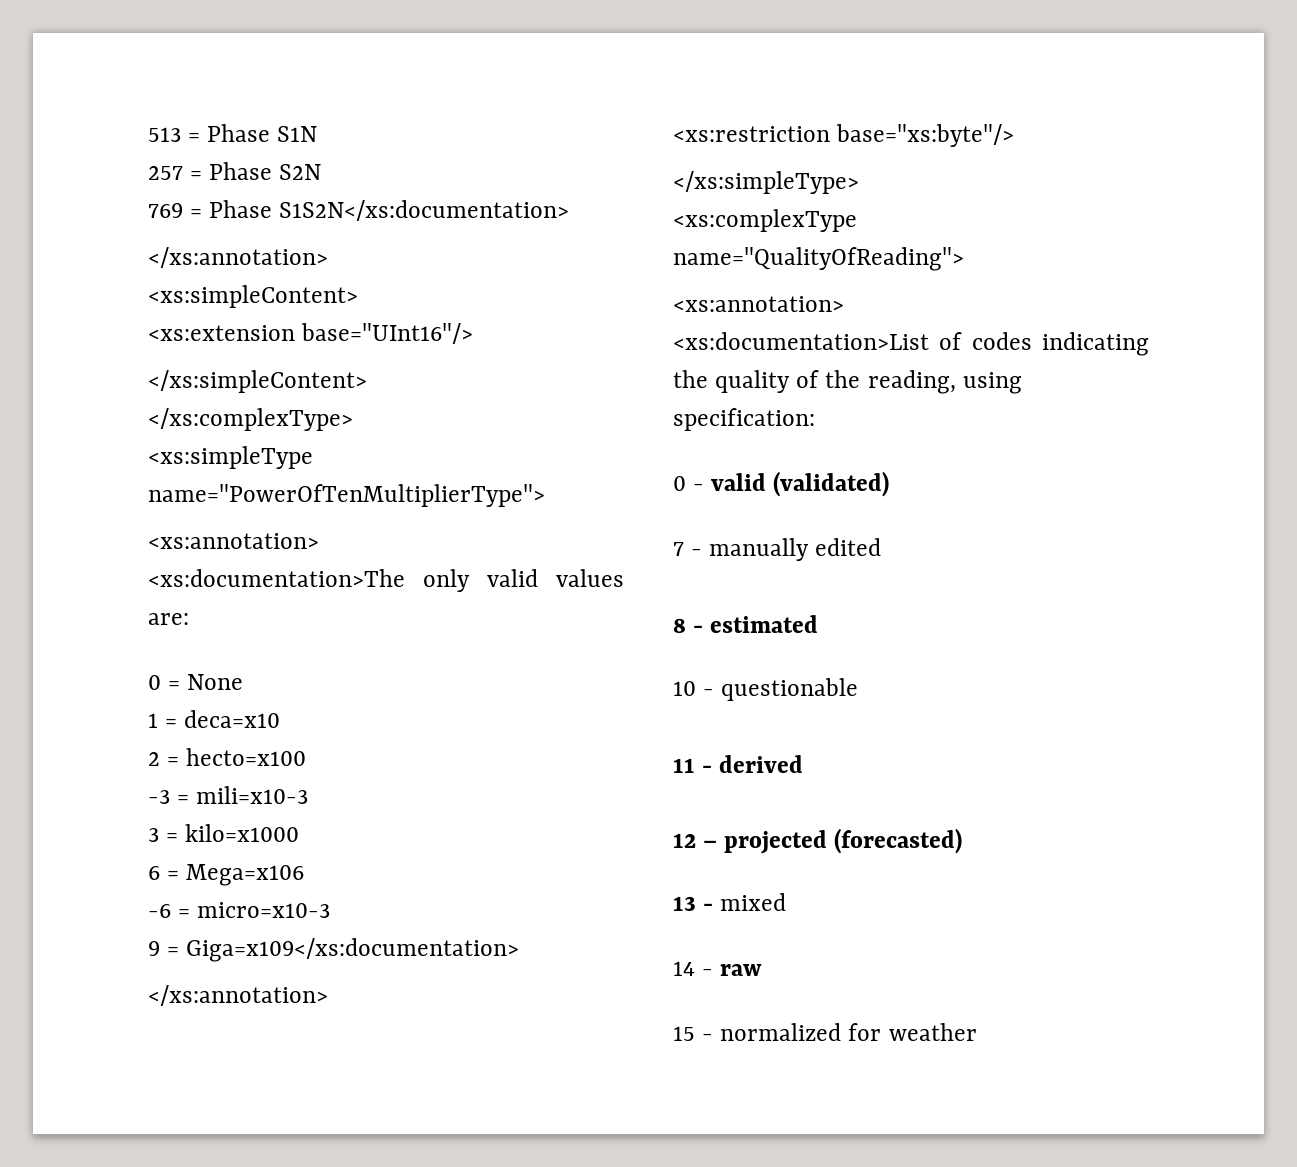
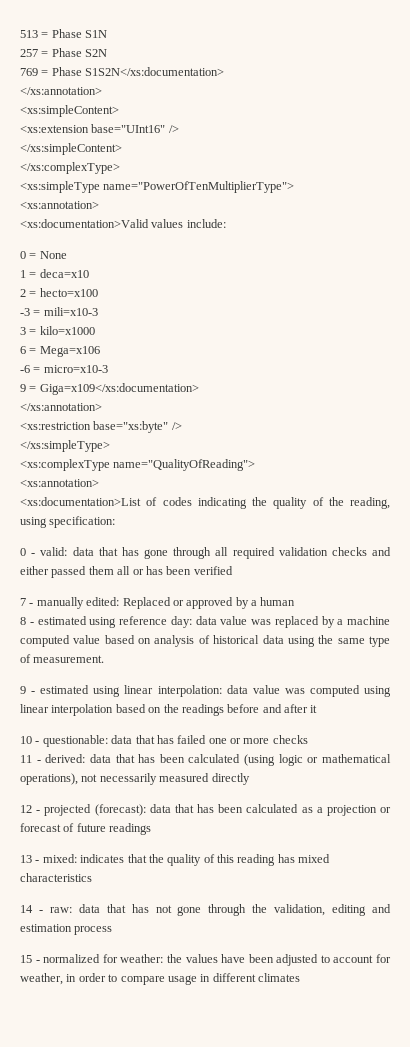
- <xs:extension base="UInt16"/>
+ <xs:extension base="UInt16" />
- <xs:documentation>The only valid values are:
+ <xs:documentation>Valid values include:
- <xs:restriction base="xs:byte"/>
+ <xs:restriction base="xs:byte" />
- 0 - valid (validated)
- 7 - manually edited
- 8 - estimated
- 10 - questionable
- 11 - derived
- 12 – projected (forecasted)
- 13 - mixed
+ 0 - valid: data that has gone through all required validation checks and either passed them all or has been verified
+ 7 - manually edited: Replaced or approved by a human
+ 8 - estimated using reference day: data value was replaced by a machine computed value based on analysis of historical data using the same type of measurement.
+ 9 - estimated using linear interpolation: data value was computed using linear interpolation based on the readings before and after it
+ 10 - questionable: data that has failed one or more checks
+ 11 - derived: data that has been calculated (using logic or mathematical operations), not necessarily measured directly
+ 12 - projected (forecast): data that has been calculated as a projection or forecast of future readings
+ 13 - mixed: indicates that the quality of this reading has mixed characteristics
- 14 - raw
- 15 - normalized for weather
+ 14 - raw: data that has not gone through the validation, editing and estimation process
+ 15 - normalized for weather: the values have been adjusted to account for weather, in order to compare usage in different climates

